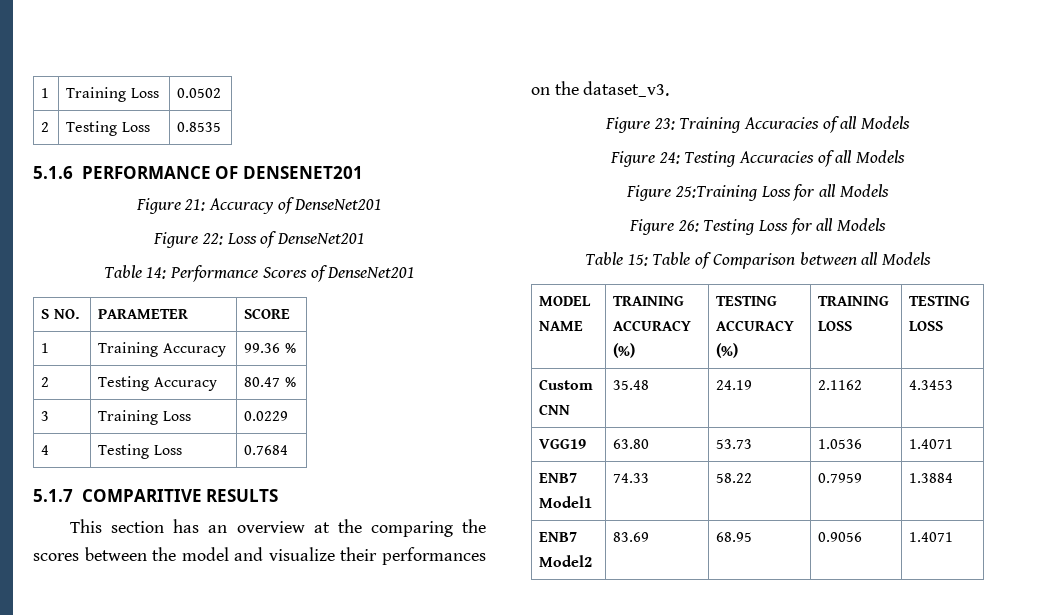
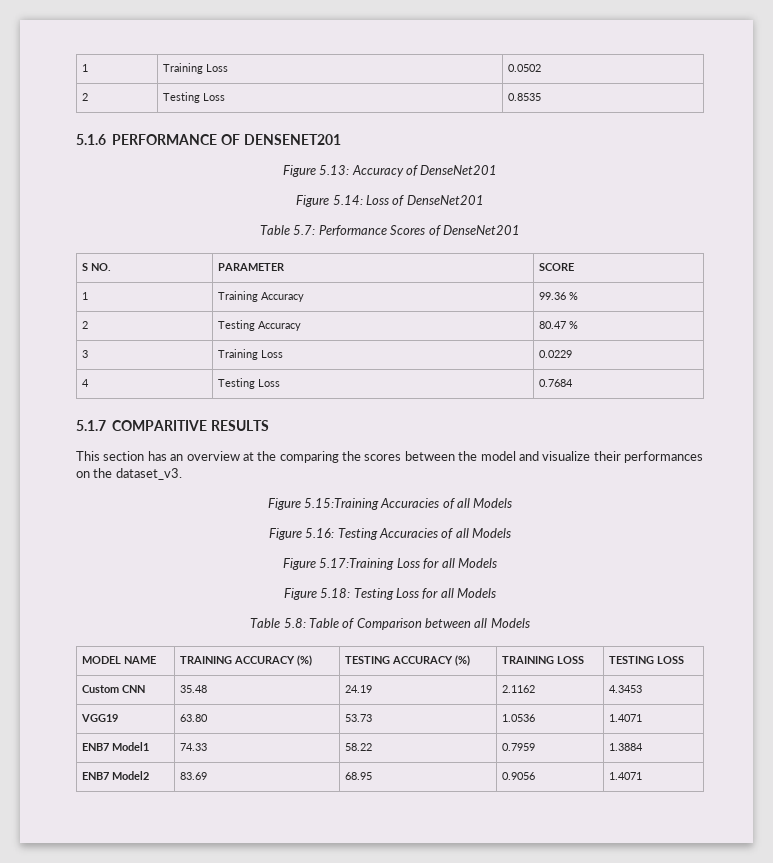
- Figure 21: Accuracy of DenseNet201
+ Figure 5.13: Accuracy of DenseNet201
- Figure 22: Loss of DenseNet201
+ Figure 5.14: Loss of DenseNet201
- Table 14: Performance Scores of DenseNet201
+ Table 5.7: Performance Scores of DenseNet201
- Figure 23: Training Accuracies of all Models
- Figure 24: Testing Accuracies of all Models
+ Figure 5.15:Training Accuracies of all Models
+ Figure 5.16: Testing Accuracies of all Models
- Figure 25:Training Loss for all Models
+ Figure 5.17:Training Loss for all Models
- Figure 26: Testing Loss for all Models
+ Figure 5.18: Testing Loss for all Models
- Table 15: Table of Comparison between all Models
+ Table 5.8: Table of Comparison between all Models

